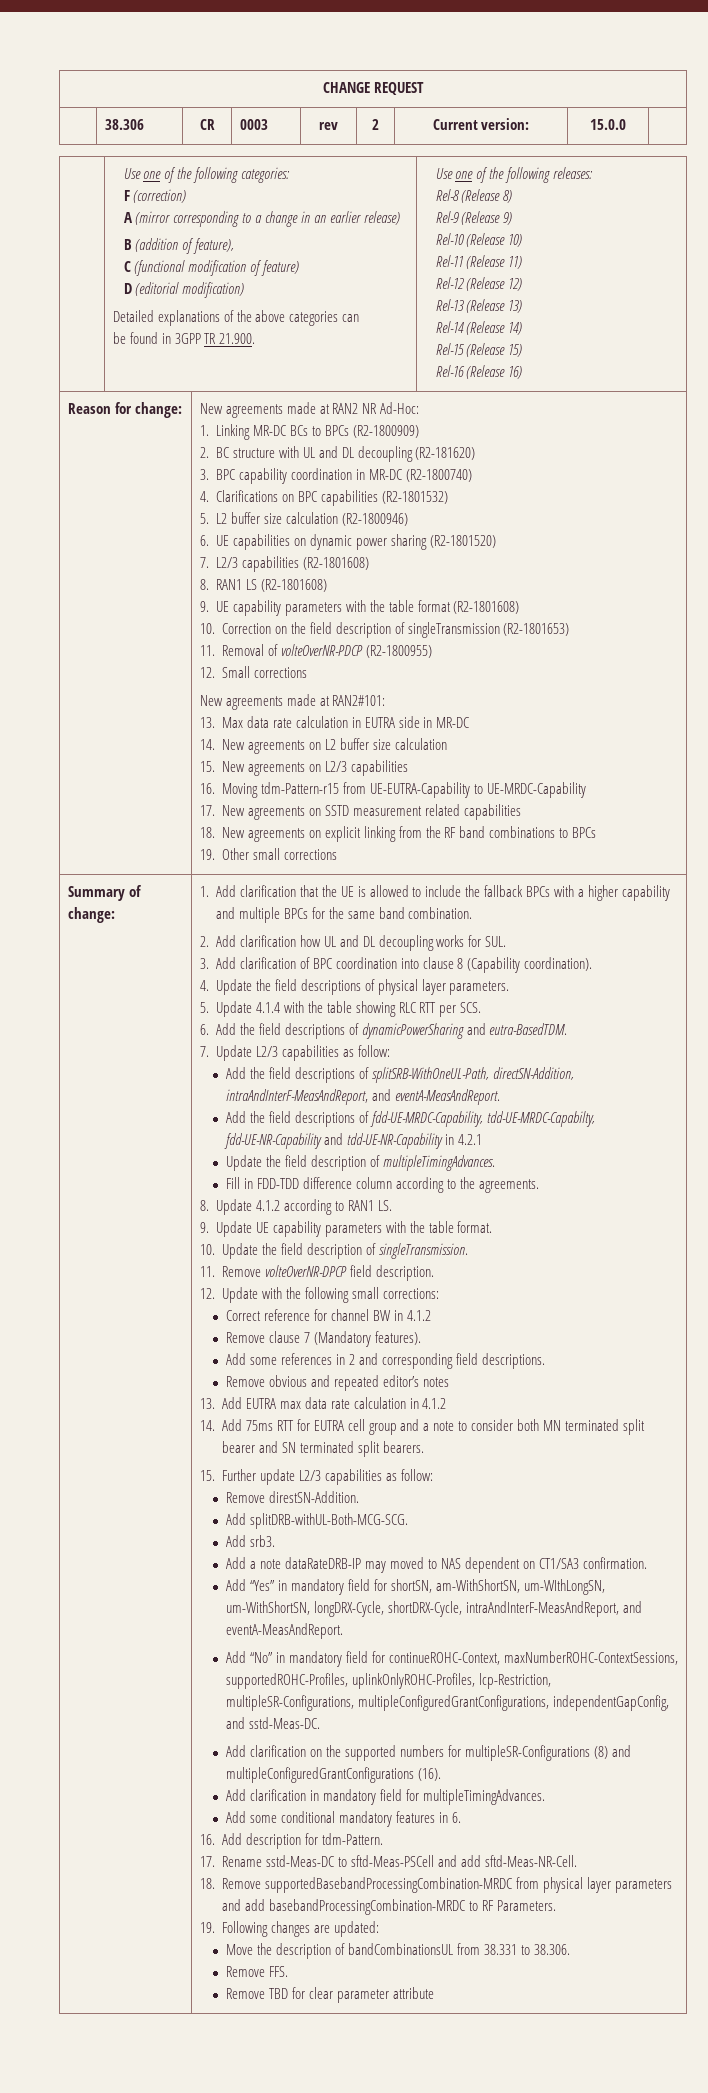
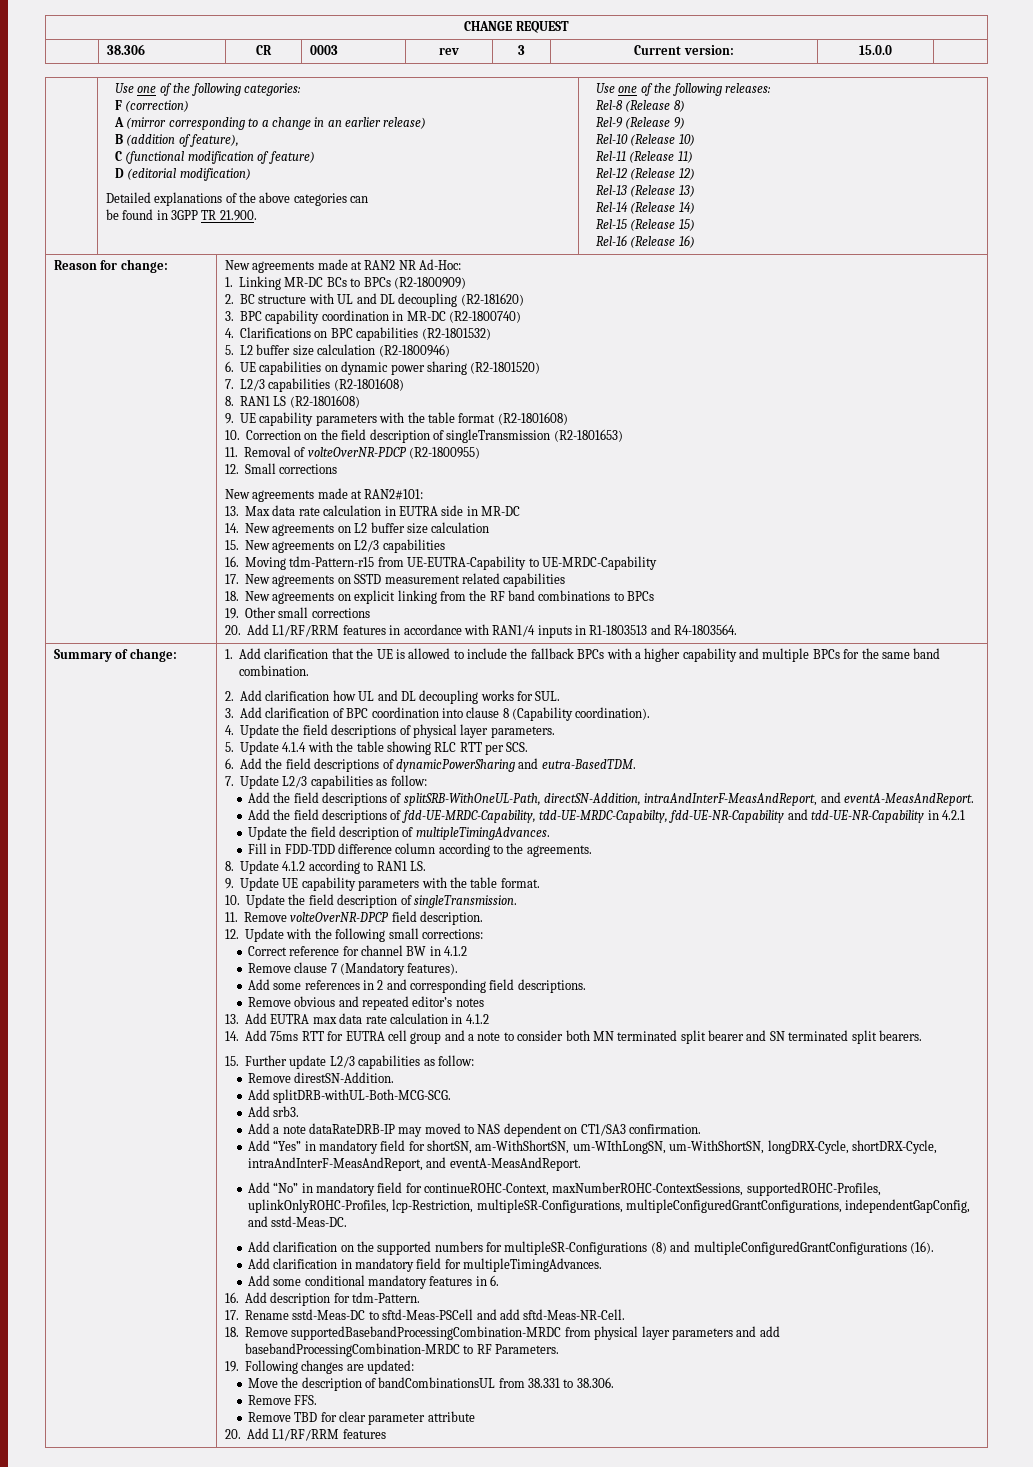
- | 38.306 | CR | 0003 | rev | 2 | Current version: | 15.0.0 |
+ | 38.306 | CR | 0003 | rev | 3 | Current version: | 15.0.0 |
+ 20. Add L1/RF/RRM features in accordance with RAN1/4 inputs in R1-1803513 and R4-1803564.
  Remove TBD for clear parameter attribute
+ 20. Add L1/RF/RRM features

